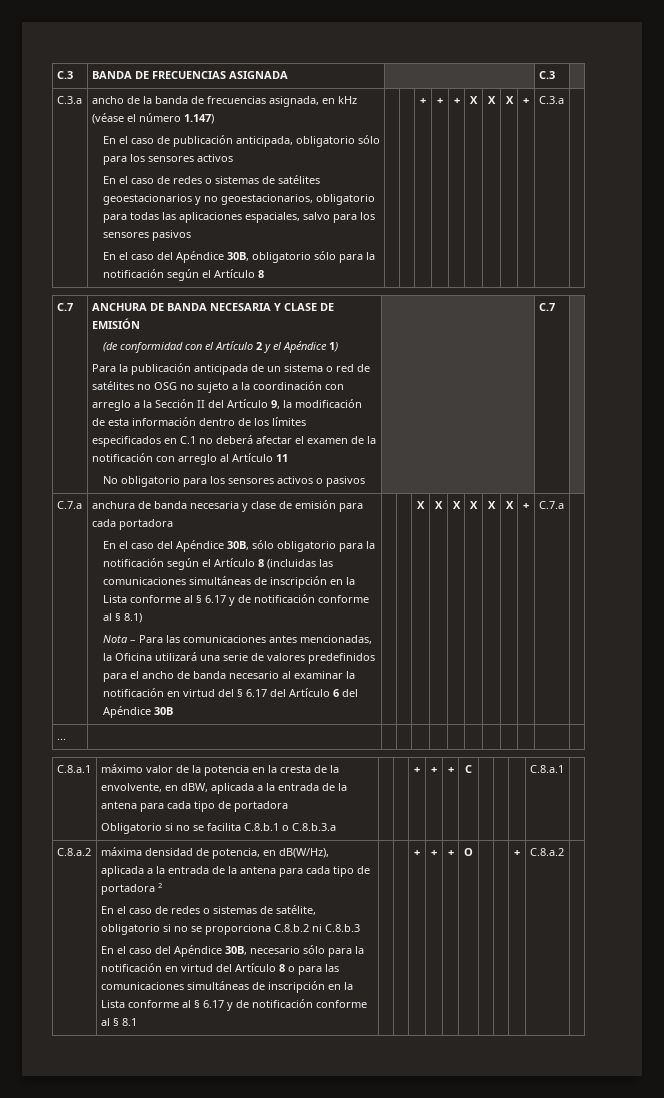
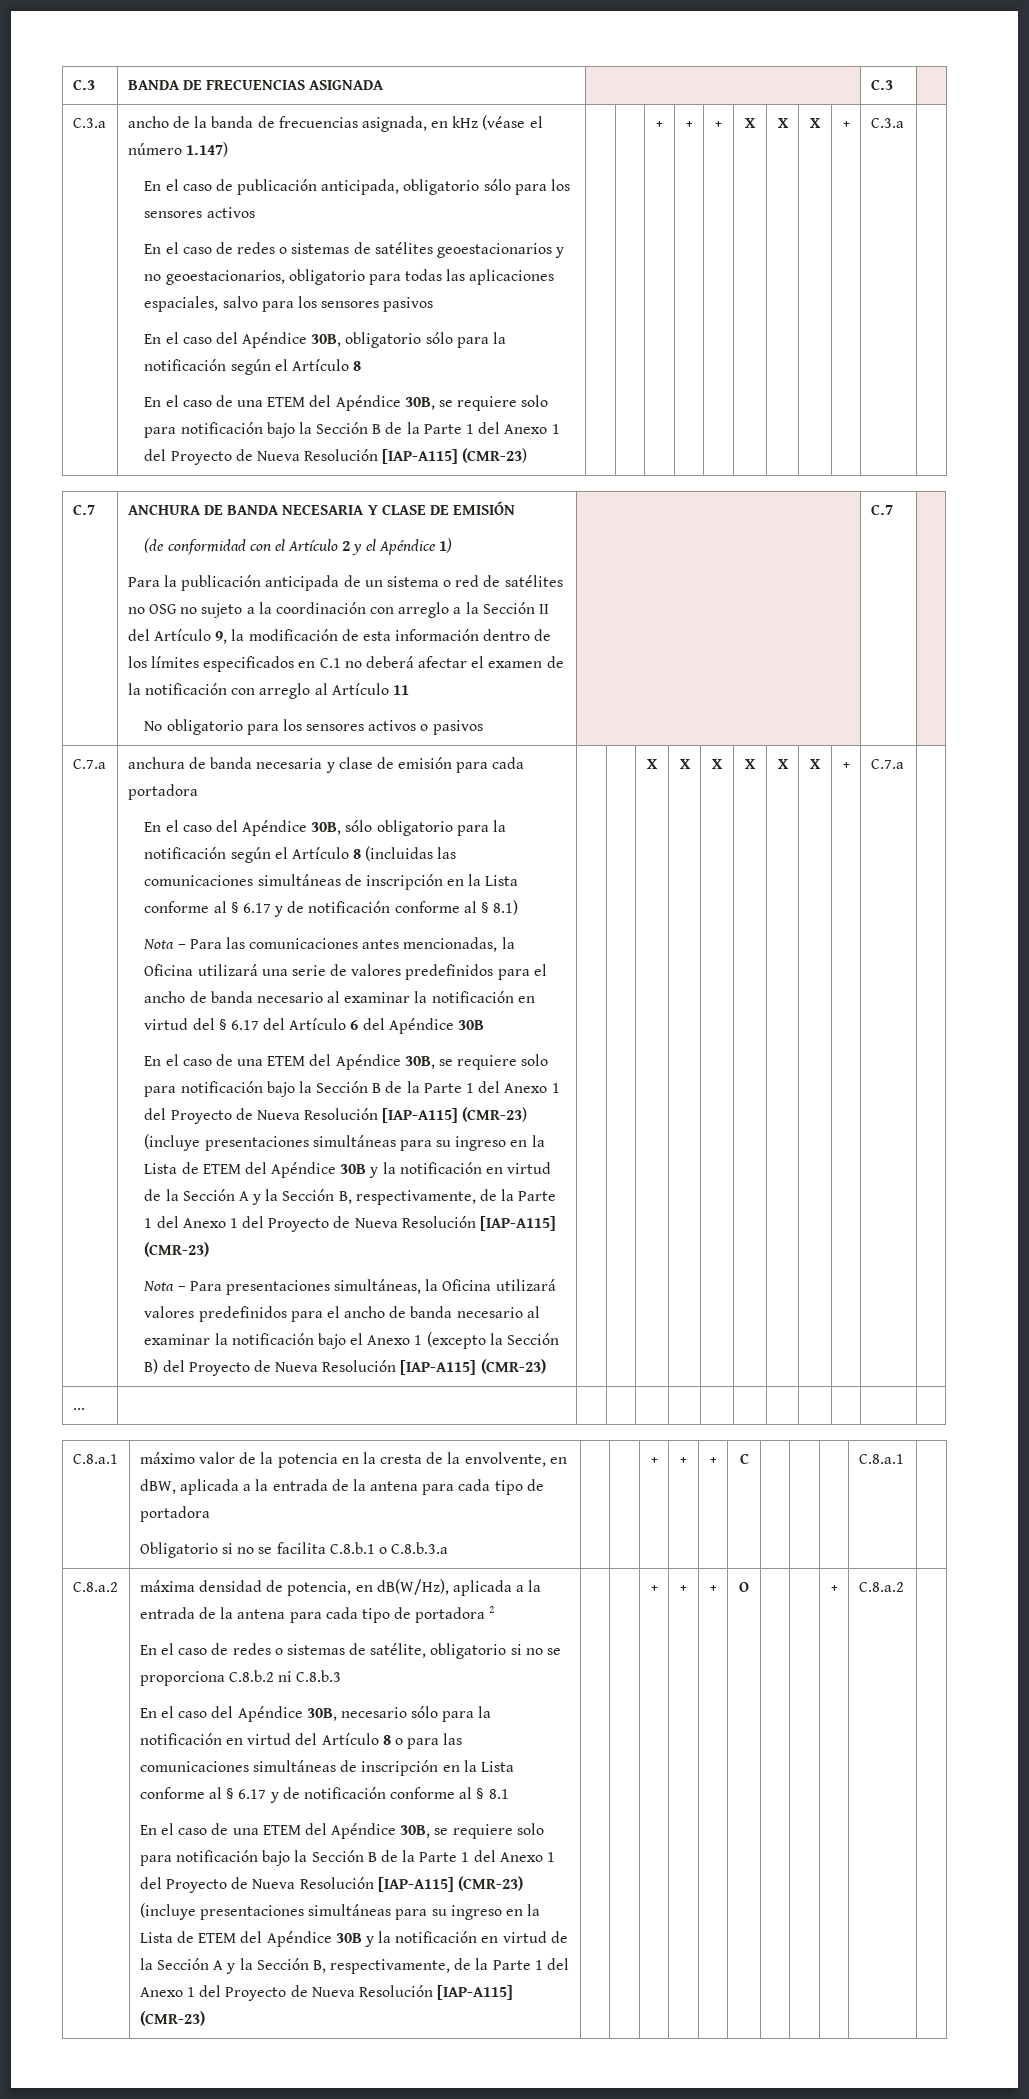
  En el caso del Apéndice 30B, obligatorio sólo para la notificación según el Artículo 8
+ En el caso de una ETEM del Apéndice 30B, se requiere solo para notificación bajo la Sección B de la Parte 1 del Anexo 1 del Proyecto de Nueva Resolución [IAP-A115] (CMR-23)
  Nota – Para las comunicaciones antes mencionadas, la Oficina utilizará una serie de valores predefinidos para el ancho de banda necesario al examinar la notificación en virtud del § 6.17 del Artículo 6 del Apéndice 30B
+ En el caso de una ETEM del Apéndice 30B, se requiere solo para notificación bajo la Sección B de la Parte 1 del Anexo 1 del Proyecto de Nueva Resolución [IAP-A115] (CMR-23) (incluye presentaciones simultáneas para su ingreso en la Lista de ETEM del Apéndice 30B y la notificación en virtud de la Sección A y la Sección B, respectivamente, de la Parte 1 del Anexo 1 del Proyecto de Nueva Resolución [IAP-A115] (CMR-23)
+ Nota – Para presentaciones simultáneas, la Oficina utilizará valores predefinidos para el ancho de banda necesario al examinar la notificación bajo el Anexo 1 (excepto la Sección B) del Proyecto de Nueva Resolución [IAP-A115] (CMR-23)
  En el caso del Apéndice 30B, necesario sólo para la notificación en virtud del Artículo 8 o para las comunicaciones simultáneas de inscripción en la Lista conforme al § 6.17 y de notificación conforme al § 8.1
+ En el caso de una ETEM del Apéndice 30B, se requiere solo para notificación bajo la Sección B de la Parte 1 del Anexo 1 del Proyecto de Nueva Resolución [IAP-A115] (CMR-23) (incluye presentaciones simultáneas para su ingreso en la Lista de ETEM del Apéndice 30B y la notificación en virtud de la Sección A y la Sección B, respectivamente, de la Parte 1 del Anexo 1 del Proyecto de Nueva Resolución [IAP-A115] (CMR-23)

